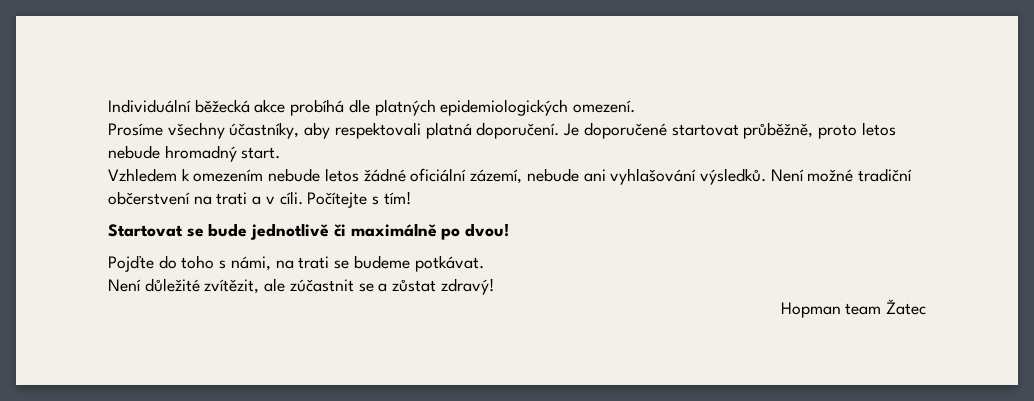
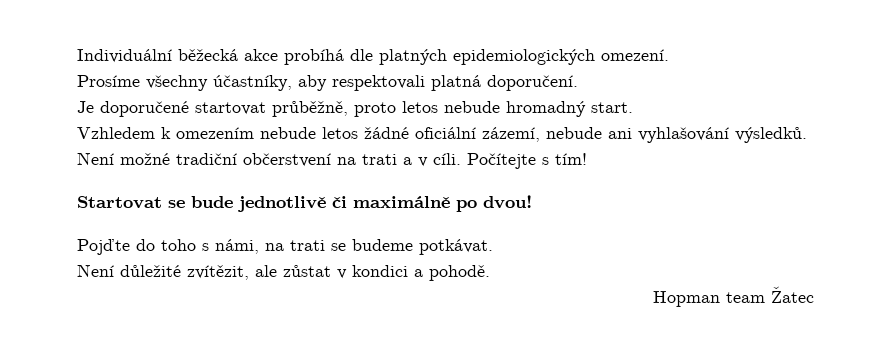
- Prosíme všechny účastníky, aby respektovali platná doporučení. Je doporučené startovat průběžně, proto letos nebude hromadný start.
+ Prosíme všechny účastníky, aby respektovali platná doporučení.
+ Je doporučené startovat průběžně, proto letos nebude hromadný start.
- Není důležité zvítězit, ale zúčastnit se a zůstat zdravý!
+ Není důležité zvítězit, ale zůstat v kondici a pohodě.

